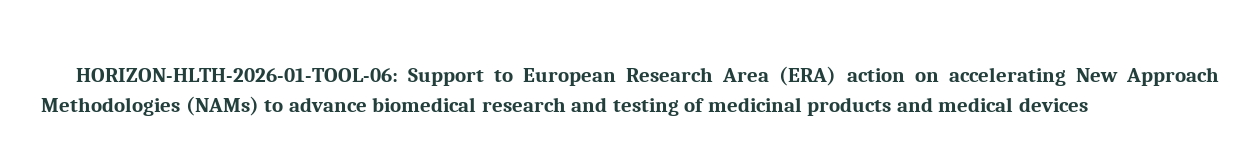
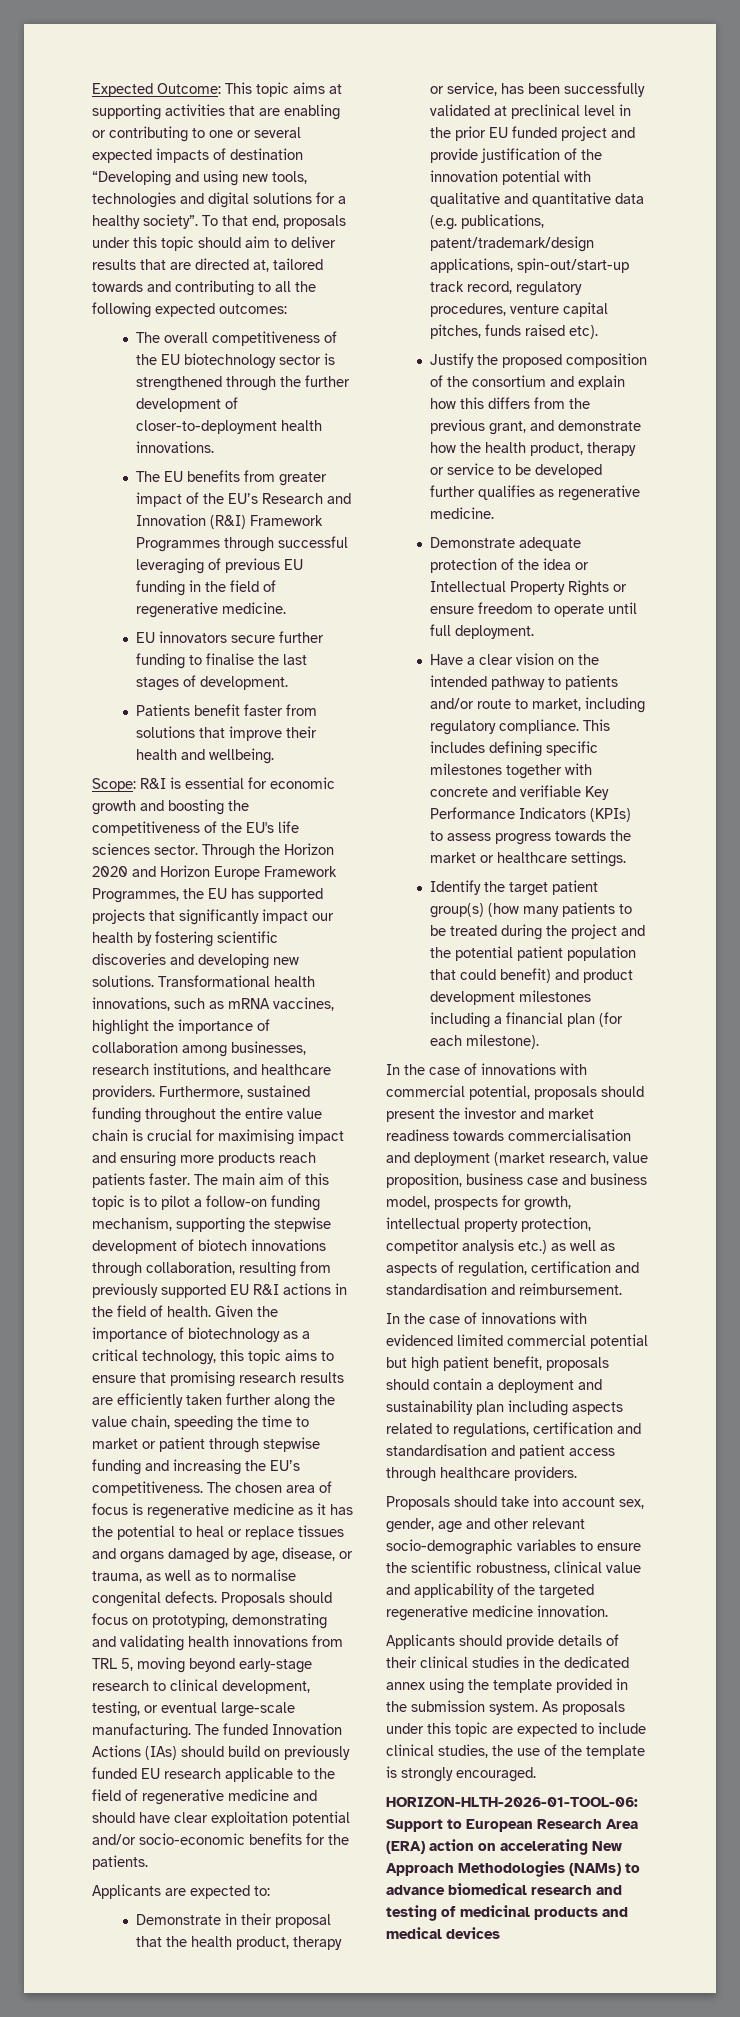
+ Expected Outcome: This topic aims at supporting activities that are enabling or contributing to one or several expected impacts of destination “Developing and using new tools, technologies and digital solutions for a healthy society”. To that end, proposals under this topic should aim to deliver results that are directed at, tailored towards and contributing to all the following expected outcomes:
+ The overall competitiveness of the EU biotechnology sector is strengthened through the further development of closer-to-deployment health innovations.
+ The EU benefits from greater impact of the EU’s Research and Innovation (R&I) Framework Programmes through successful leveraging of previous EU funding in the field of regenerative medicine.
+ EU innovators secure further funding to finalise the last stages of development.
+ Patients benefit faster from solutions that improve their health and wellbeing.
+ Scope: R&I is essential for economic growth and boosting the competitiveness of the EU's life sciences sector. Through the Horizon 2020 and Horizon Europe Framework Programmes, the EU has supported projects that significantly impact our health by fostering scientific discoveries and developing new solutions. Transformational health innovations, such as mRNA vaccines, highlight the importance of collaboration among businesses, research institutions, and healthcare providers. Furthermore, sustained funding throughout the entire value chain is crucial for maximising impact and ensuring more products reach patients faster. The main aim of this topic is to pilot a follow-on funding mechanism, supporting the stepwise development of biotech innovations through collaboration, resulting from previously supported EU R&I actions in the field of health. Given the importance of biotechnology as a critical technology, this topic aims to ensure that promising research results are efficiently taken further along the value chain, speeding the time to market or patient through stepwise funding and increasing the EU’s competitiveness. The chosen area of focus is regenerative medicine as it has the potential to heal or replace tissues and organs damaged by age, disease, or trauma, as well as to normalise congenital defects. Proposals should focus on prototyping, demonstrating and validating health innovations from TRL 5, moving beyond early-stage research to clinical development, testing, or eventual large-scale manufacturing. The funded Innovation Actions (IAs) should build on previously funded EU research applicable to the field of regenerative medicine and should have clear exploitation potential and/or socio-economic benefits for the patients.
+ Applicants are expected to:
+ Demonstrate in their proposal that the health product, therapy or service, has been successfully validated at preclinical level in the prior EU funded project and provide justification of the innovation potential with qualitative and quantitative data (e.g. publications, patent/trademark/design applications, spin-out/start-up track record, regulatory procedures, venture capital pitches, funds raised etc).
+ Justify the proposed composition of the consortium and explain how this differs from the previous grant, and demonstrate how the health product, therapy or service to be developed further qualifies as regenerative medicine.
+ Demonstrate adequate protection of the idea or Intellectual Property Rights or ensure freedom to operate until full deployment.
+ Have a clear vision on the intended pathway to patients and/or route to market, including regulatory compliance. This includes defining specific milestones together with concrete and verifiable Key Performance Indicators (KPIs) to assess progress towards the market or healthcare settings.
+ Identify the target patient group(s) (how many patients to be treated during the project and the potential patient population that could benefit) and product development milestones including a financial plan (for each milestone).
+ In the case of innovations with commercial potential, proposals should present the investor and market readiness towards commercialisation and deployment (market research, value proposition, business case and business model, prospects for growth, intellectual property protection, competitor analysis etc.) as well as aspects of regulation, certification and standardisation and reimbursement.
+ In the case of innovations with evidenced limited commercial potential but high patient benefit, proposals should contain a deployment and sustainability plan including aspects related to regulations, certification and standardisation and patient access through healthcare providers.
+ Proposals should take into account sex, gender, age and other relevant socio-demographic variables to ensure the scientific robustness, clinical value and applicability of the targeted regenerative medicine innovation.
+ Applicants should provide details of their clinical studies in the dedicated annex using the template provided in the submission system. As proposals under this topic are expected to include clinical studies, the use of the template is strongly encouraged.

